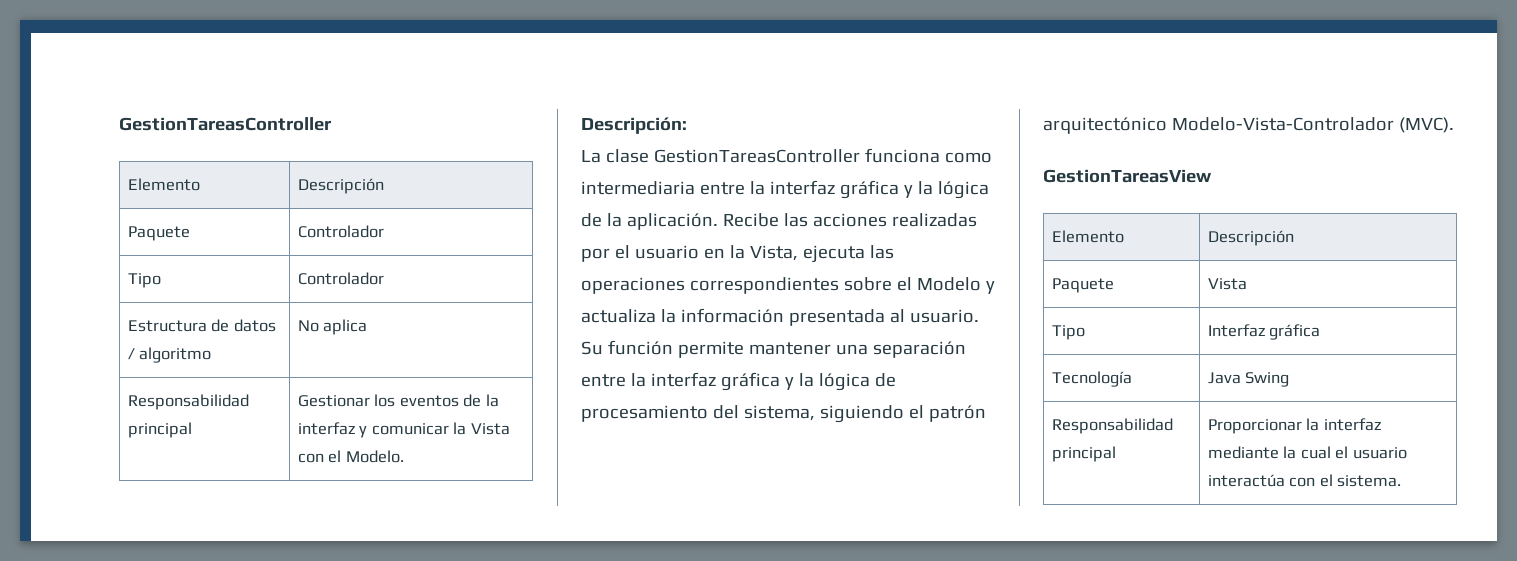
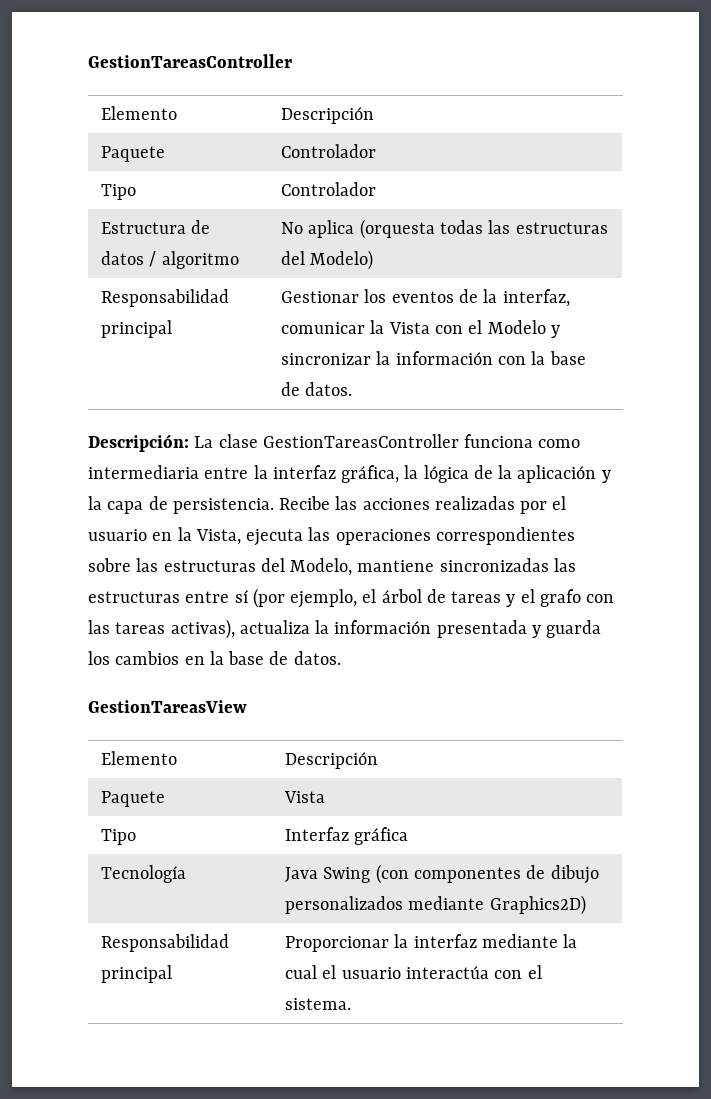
- Estructura de datos / algoritmo | No aplica
+ Estructura de datos / algoritmo | No aplica (orquesta todas las estructuras del Modelo)
- Responsabilidad principal | Gestionar los eventos de la interfaz y comunicar la Vista con el Modelo.
+ Responsabilidad principal | Gestionar los eventos de la interfaz, comunicar la Vista con el Modelo y sincronizar la información con la base de datos.
- Descripción:
- La clase GestionTareasController funciona como intermediaria entre la interfaz gráfica y la lógica de la aplicación.
+ Descripción: La clase GestionTareasController funciona como intermediaria entre la interfaz gráfica, la lógica de la aplicación y la capa de persistencia.
- Recibe las acciones realizadas por el usuario en la Vista, ejecuta las operaciones correspondientes sobre el Modelo y actualiza la información presentada al usuario. Su función permite mantener una separación entre la interfaz gráfica y la lógica de procesamiento del sistema, siguiendo el patrón arquitectónico Modelo-Vista-Controlador (MVC).
+ Recibe las acciones realizadas por el usuario en la Vista, ejecuta las operaciones correspondientes sobre las estructuras del Modelo, mantiene sincronizadas las estructuras entre sí (por ejemplo, el árbol de tareas y el grafo con las tareas activas), actualiza la información presentada y guarda los cambios en la base de datos.
- Tecnología | Java Swing
+ Tecnología | Java Swing (con componentes de dibujo personalizados mediante Graphics2D)

